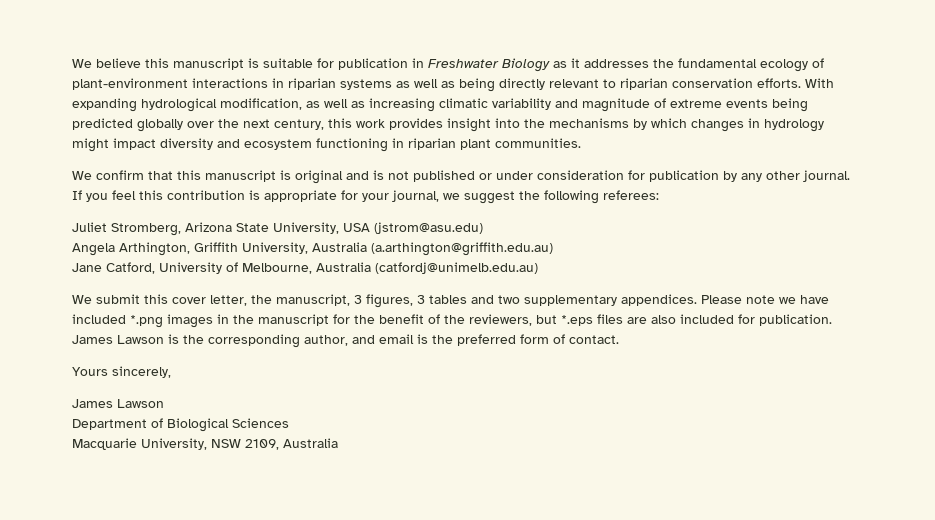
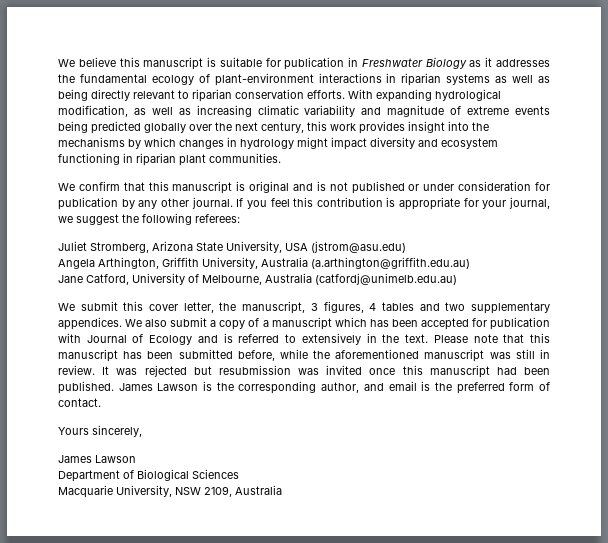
- We submit this cover letter, the manuscript, 3 figures, 3 tables and two supplementary appendices.
+ We submit this cover letter, the manuscript, 3 figures, 4 tables and two supplementary appendices.
- Please note we have included *.png images in the manuscript for the benefit of the reviewers, but *.eps files are also included for publication.
+ We also submit a copy of a manuscript which has been accepted for publication with Journal of Ecology and is referred to extensively in the text. Please note that this manuscript has been submitted before, while the aforementioned manuscript was still in review. It was rejected but resubmission was invited once this manuscript had been published.

